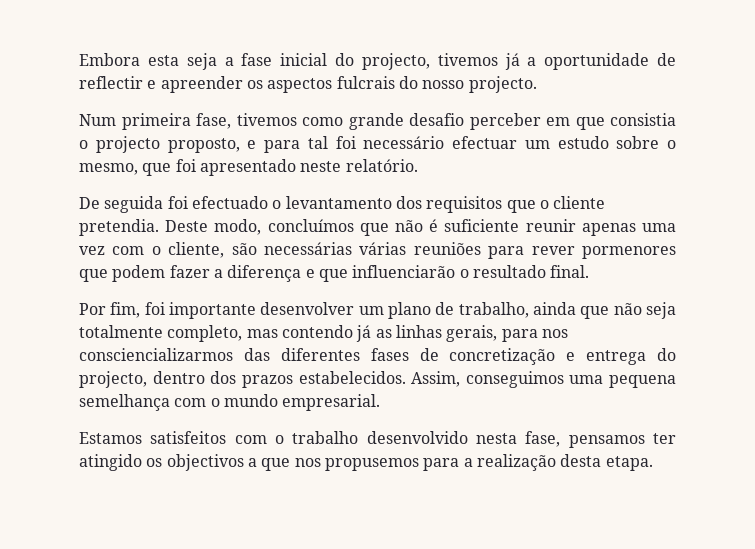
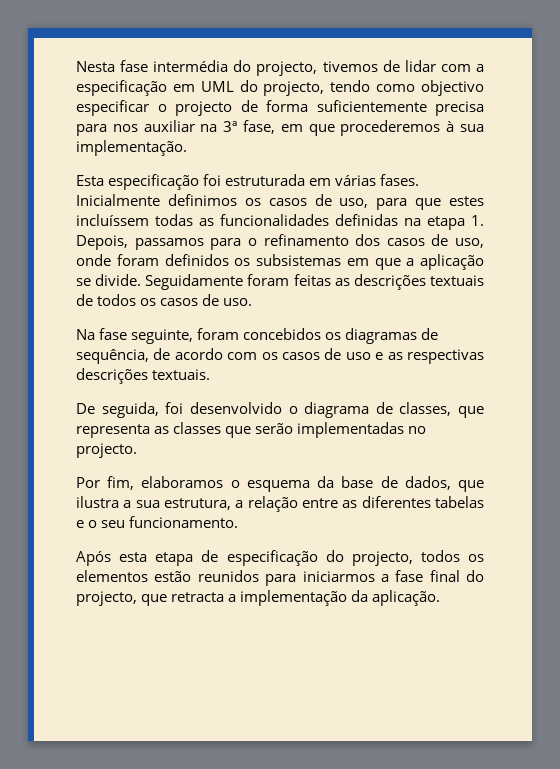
- Embora esta seja a fase inicial do projecto, tivemos já a oportunidade de reflectir e apreender os aspectos fulcrais do nosso projecto.
- Num primeira fase, tivemos como grande desafio perceber em que consistia o projecto proposto, e para tal foi necessário efectuar um estudo sobre o mesmo, que foi apresentado neste relatório.
- De seguida foi efectuado o levantamento dos requisitos que o cliente pretendia. Deste modo, concluímos que não é suficiente reunir apenas uma vez com o cliente, são necessárias várias reuniões para rever pormenores que podem fazer a diferença e que influenciarão o resultado final.
- Por fim, foi importante desenvolver um plano de trabalho, ainda que não seja totalmente completo, mas contendo já as linhas gerais, para nos consciencializarmos das diferentes fases de concretização e entrega do projecto, dentro dos prazos estabelecidos. Assim, conseguimos uma pequena semelhança com o mundo empresarial.
- Estamos satisfeitos com o trabalho desenvolvido nesta fase, pensamos ter atingido os objectivos a que nos propusemos para a realização desta etapa.
+ Nesta fase intermédia do projecto, tivemos de lidar com a especificação em UML do projecto, tendo como objectivo especificar o projecto de forma suficientemente precisa para nos auxiliar na 3ª fase, em que procederemos à sua implementação.
+ Esta especificação foi estruturada em várias fases. Inicialmente definimos os casos de uso, para que estes incluíssem todas as funcionalidades definidas na etapa 1. Depois, passamos para o refinamento dos casos de uso, onde foram definidos os subsistemas em que a aplicação se divide. Seguidamente foram feitas as descrições textuais de todos os casos de uso.
+ Na fase seguinte, foram concebidos os diagramas de sequência, de acordo com os casos de uso e as respectivas descrições textuais.
+ De seguida, foi desenvolvido o diagrama de classes, que representa as classes que serão implementadas no projecto.
+ Por fim, elaboramos o esquema da base de dados, que ilustra a sua estrutura, a relação entre as diferentes tabelas e o seu funcionamento.
+ Após esta etapa de especificação do projecto, todos os elementos estão reunidos para iniciarmos a fase final do projecto, que retracta a implementação da aplicação.

